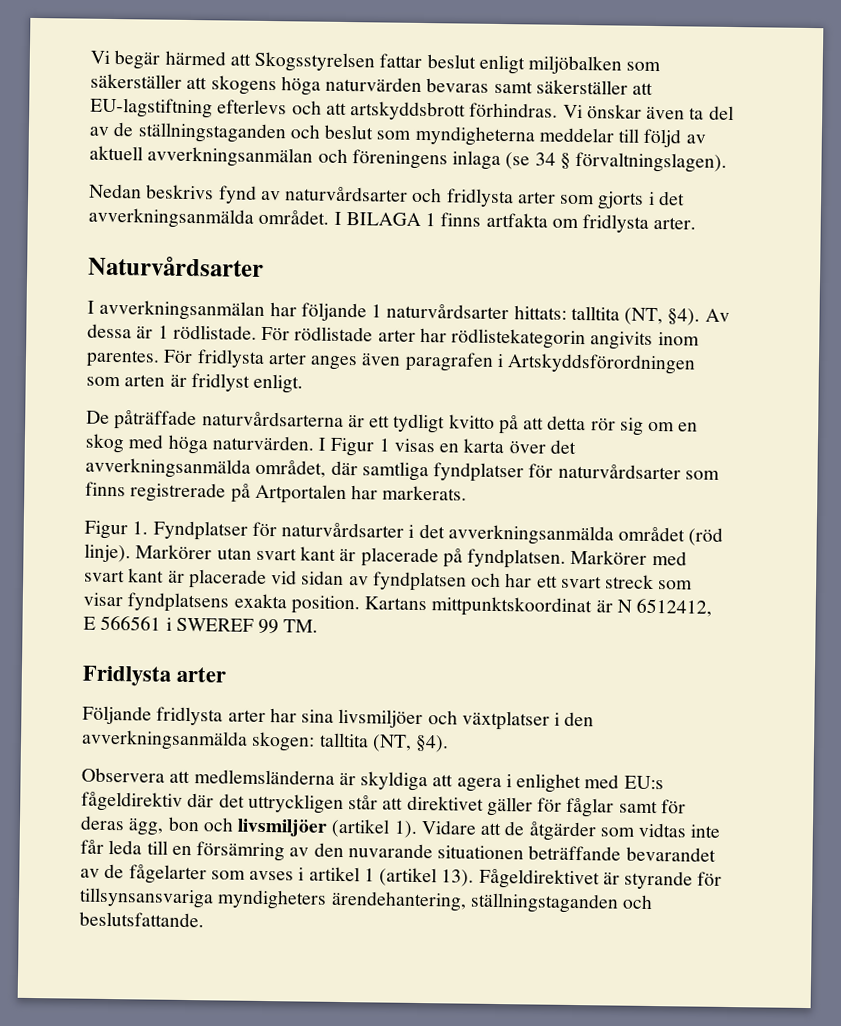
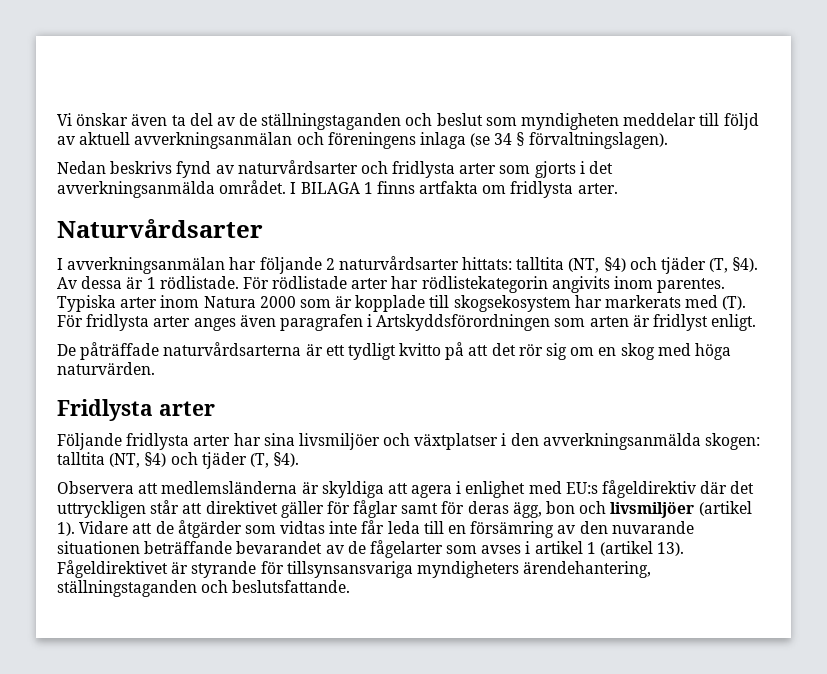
- Vi begär härmed att Skogsstyrelsen fattar beslut enligt miljöbalken som säkerställer att skogens höga naturvärden bevaras samt säkerställer att EU-lagstiftning efterlevs och att artskyddsbrott förhindras. Vi önskar även ta del av de ställningstaganden och beslut som myndigheterna meddelar till följd av aktuell avverkningsanmälan och föreningens inlaga (se 34 § förvaltningslagen).
+ Vi önskar även ta del av de ställningstaganden och beslut som myndigheten meddelar till följd av aktuell avverkningsanmälan och föreningens inlaga (se 34 § förvaltningslagen).
- I avverkningsanmälan har följande 1 naturvårdsarter hittats: talltita (NT, §4).
+ I avverkningsanmälan har följande 2 naturvårdsarter hittats: talltita (NT, §4) och tjäder (T, §4).
- För fridlysta arter anges även paragrafen i Artskyddsförordningen som arten är fridlyst enligt.
+ Typiska arter inom Natura 2000 som är kopplade till skogsekosystem har markerats med (T). För fridlysta arter anges även paragrafen i Artskyddsförordningen som arten är fridlyst enligt.
- De påträffade naturvårdsarterna är ett tydligt kvitto på att detta rör sig om en skog med höga naturvärden. I Figur 1 visas en karta över det avverkningsanmälda området, där samtliga fyndplatser för naturvårdsarter som finns registrerade på Artportalen har markerats.
- Figur 1. Fyndplatser för naturvårdsarter i det avverkningsanmälda området (röd linje). Markörer utan svart kant är placerade på fyndplatsen. Markörer med svart kant är placerade vid sidan av fyndplatsen och har ett svart streck som visar fyndplatsens exakta position. Kartans mittpunktskoordinat är N 6512412, E 566561 i SWEREF 99 TM.
+ De påträffade naturvårdsarterna är ett tydligt kvitto på att det rör sig om en skog med höga naturvärden.
- Följande fridlysta arter har sina livsmiljöer och växtplatser i den avverkningsanmälda skogen: talltita (NT, §4).
+ Följande fridlysta arter har sina livsmiljöer och växtplatser i den avverkningsanmälda skogen: talltita (NT, §4) och tjäder (T, §4).

